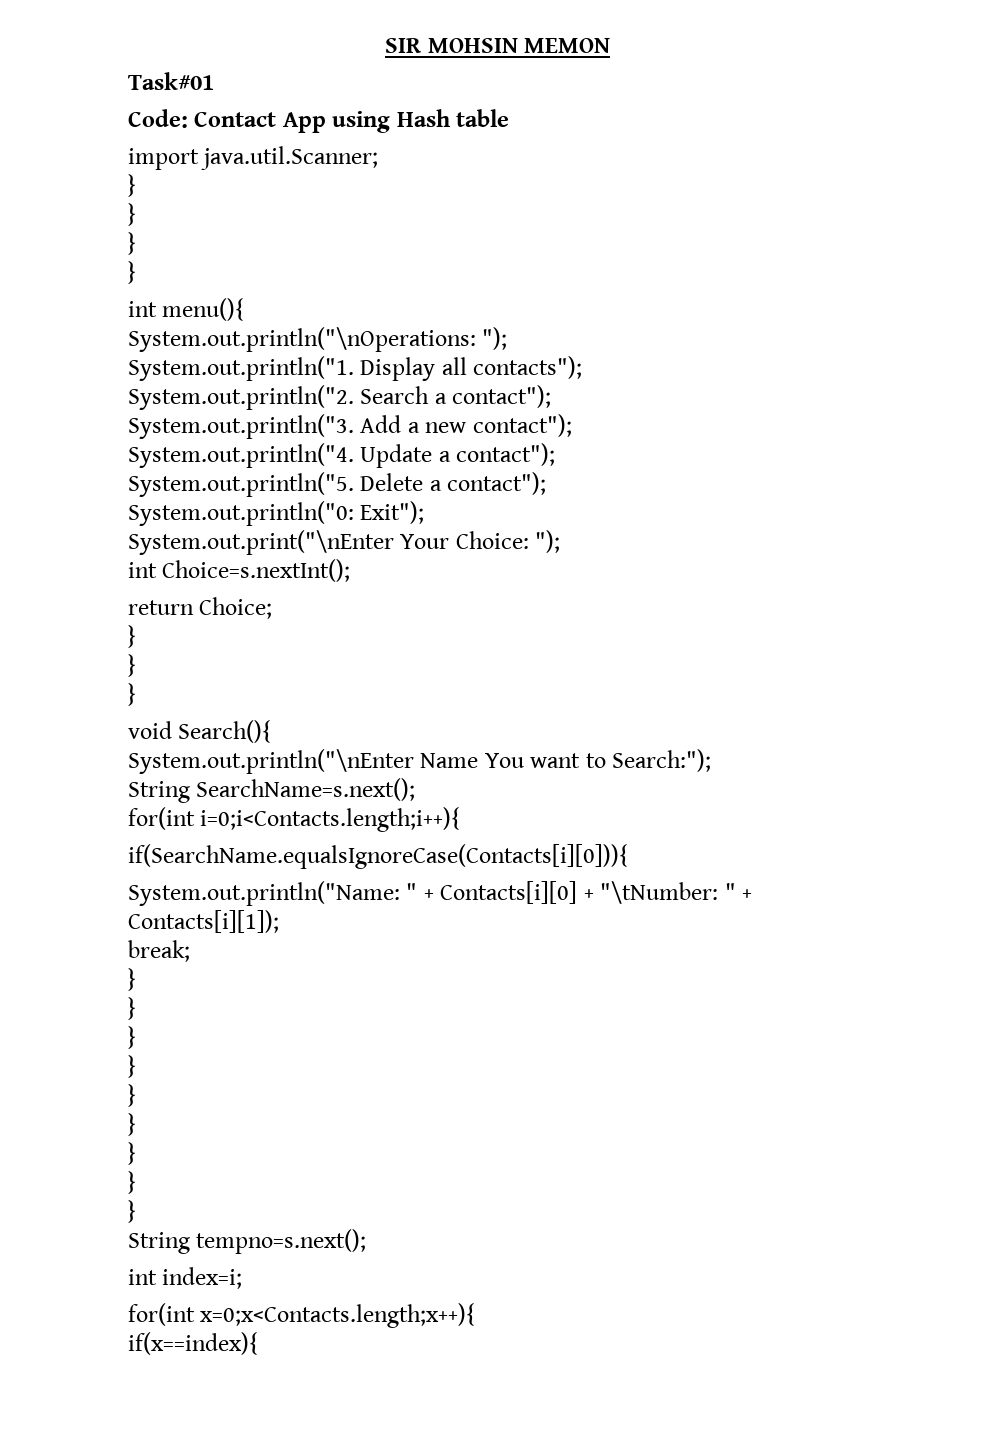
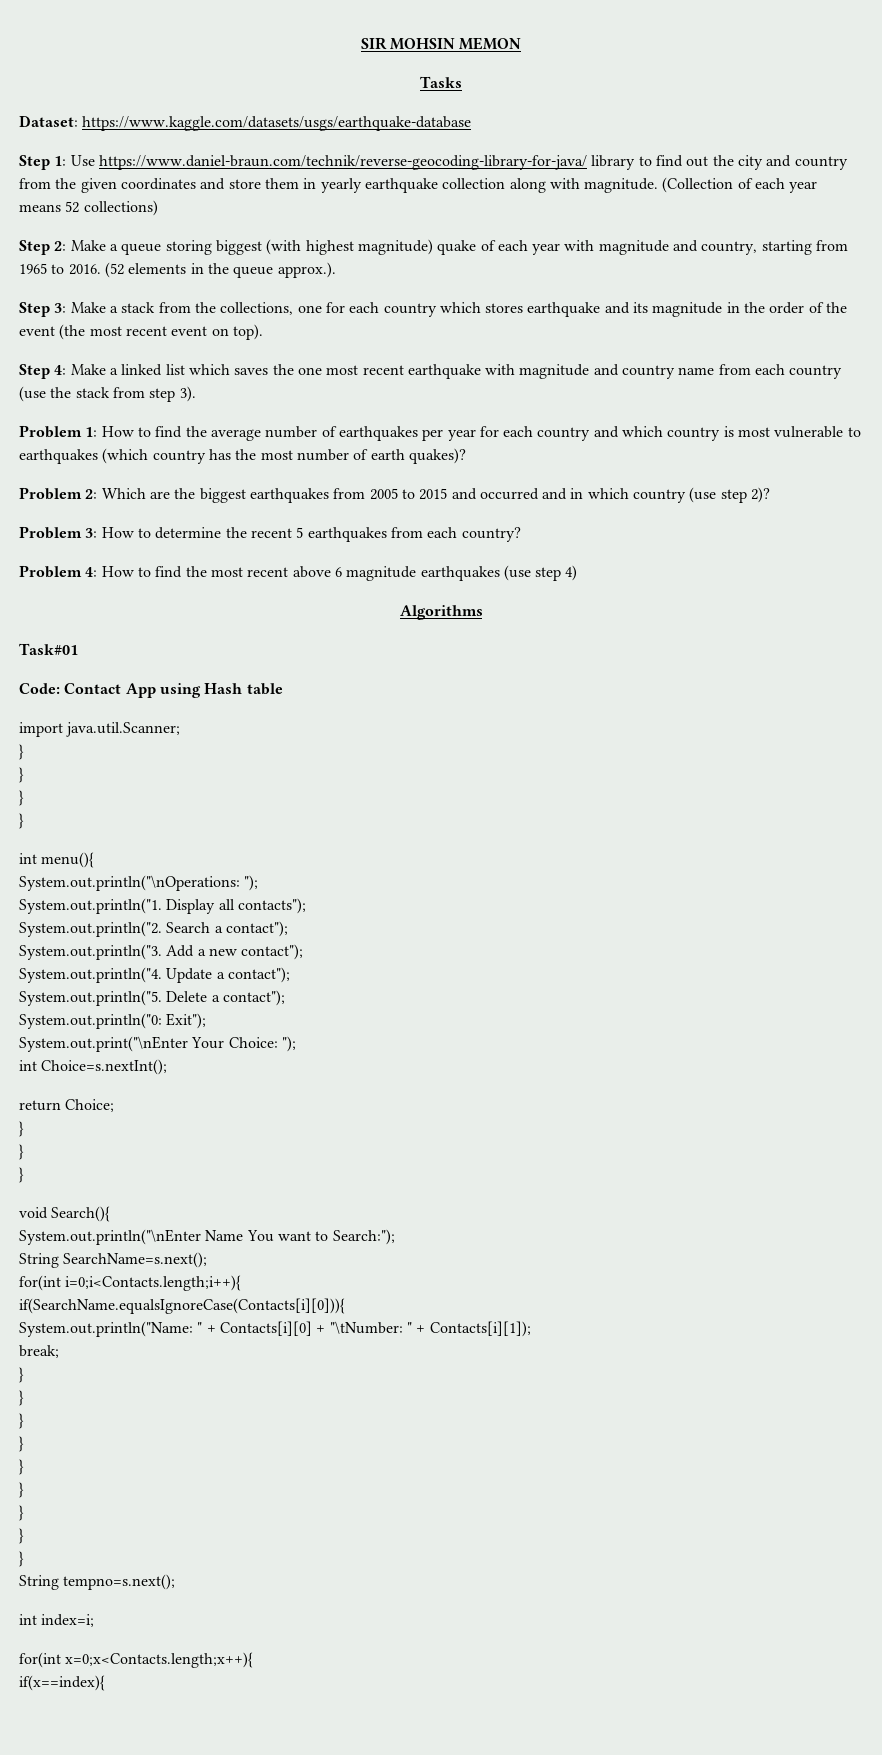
+ Tasks
+ Dataset: https://www.kaggle.com/datasets/usgs/earthquake-database
+ Step 1: Use https://www.daniel-braun.com/technik/reverse-geocoding-library-for-java/ library to find out the city and country from the given coordinates and store them in yearly earthquake collection along with magnitude. (Collection of each year means 52 collections)
+ Step 2: Make a queue storing biggest (with highest magnitude) quake of each year with magnitude and country, starting from 1965 to 2016. (52 elements in the queue approx.).
+ Step 3: Make a stack from the collections, one for each country which stores earthquake and its magnitude in the order of the event (the most recent event on top).
+ Step 4: Make a linked list which saves the one most recent earthquake with magnitude and country name from each country (use the stack from step 3).
+ Problem 1: How to find the average number of earthquakes per year for each country and which country is most vulnerable to earthquakes (which country has the most number of earth quakes)?
+ Problem 2: Which are the biggest earthquakes from 2005 to 2015 and occurred and in which country (use step 2)?
+ Problem 3: How to determine the recent 5 earthquakes from each country?
+ Problem 4: How to find the most recent above 6 magnitude earthquakes (use step 4)
+ Algorithms

